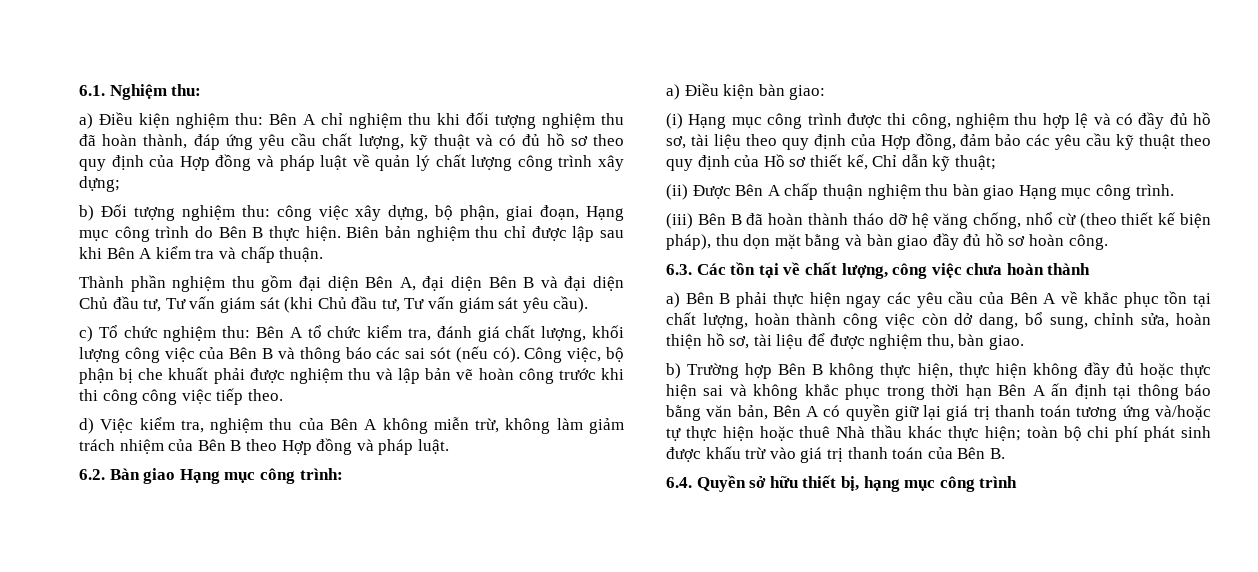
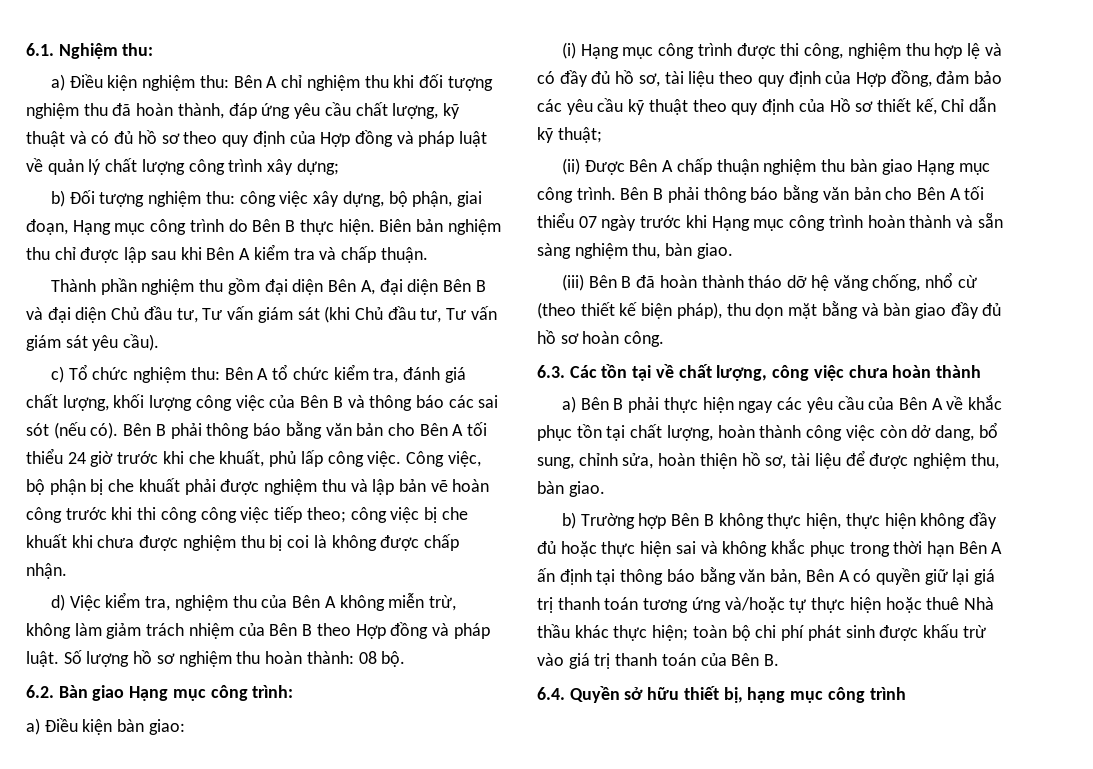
+ Bên B phải thông báo bằng văn bản cho Bên A tối thiểu 24 giờ trước khi che khuất, phủ lấp công việc.
- Công việc, bộ phận bị che khuất phải được nghiệm thu và lập bản vẽ hoàn công trước khi thi công công việc tiếp theo.
+ Công việc, bộ phận bị che khuất phải được nghiệm thu và lập bản vẽ hoàn công trước khi thi công công việc tiếp theo; công việc bị che khuất khi chưa được nghiệm thu bị coi là không được chấp nhận.
+ Số lượng hồ sơ nghiệm thu hoàn thành: 08 bộ.
+ Bên B phải thông báo bằng văn bản cho Bên A tối thiểu 07 ngày trước khi Hạng mục công trình hoàn thành và sẵn sàng nghiệm thu, bàn giao.

